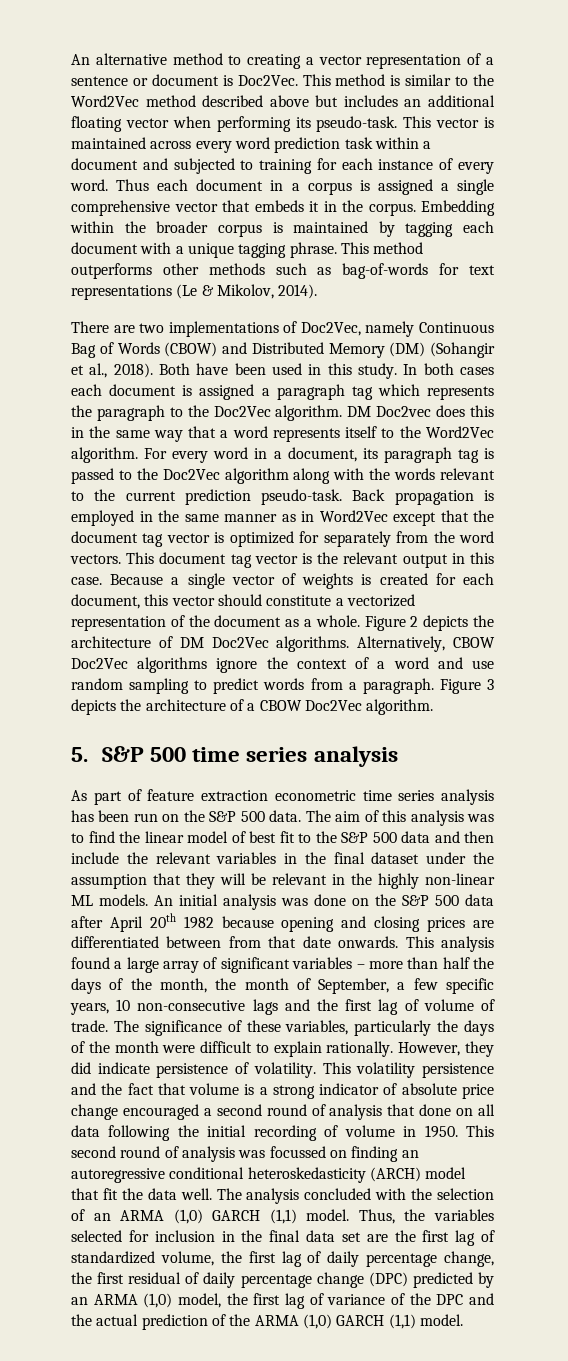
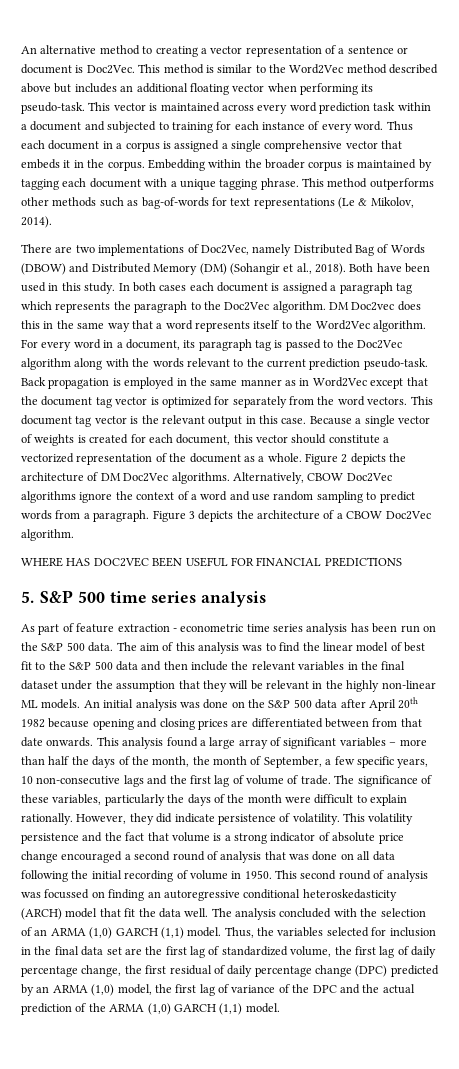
- There are two implementations of Doc2Vec, namely Continuous Bag of Words (CBOW) and Distributed Memory (DM) (Sohangir et al., 2018).
+ There are two implementations of Doc2Vec, namely Distributed Bag of Words (DBOW) and Distributed Memory (DM) (Sohangir et al., 2018).
+ WHERE HAS DOC2VEC BEEN USEFUL FOR FINANCIAL PREDICTIONS
- As part of feature extraction econometric time series analysis has been run on the S&P 500 data.
+ As part of feature extraction - econometric time series analysis has been run on the S&P 500 data.
- This volatility persistence and the fact that volume is a strong indicator of absolute price change encouraged a second round of analysis that done on all data following the initial recording of volume in 1950.
+ This volatility persistence and the fact that volume is a strong indicator of absolute price change encouraged a second round of analysis that was done on all data following the initial recording of volume in 1950.

